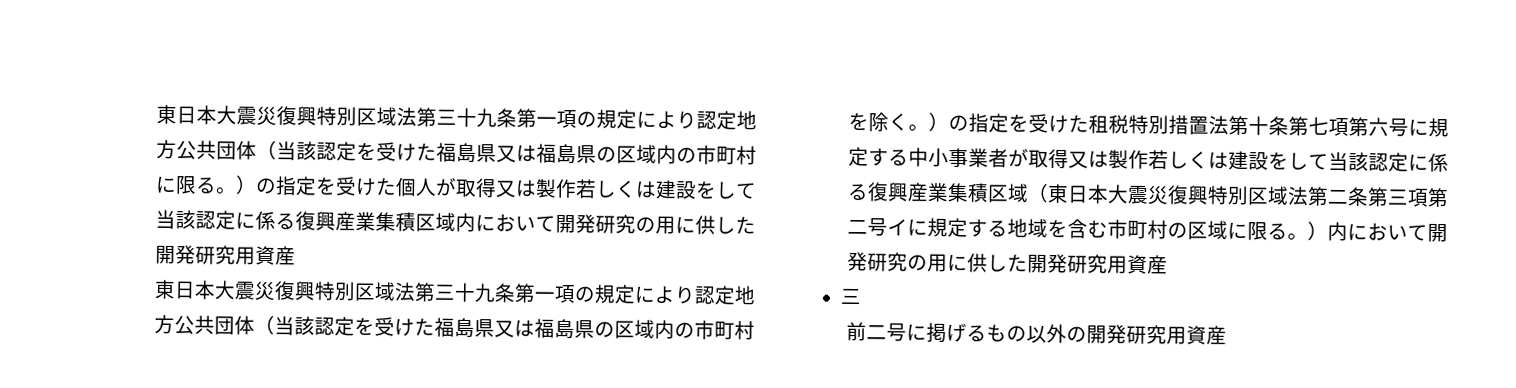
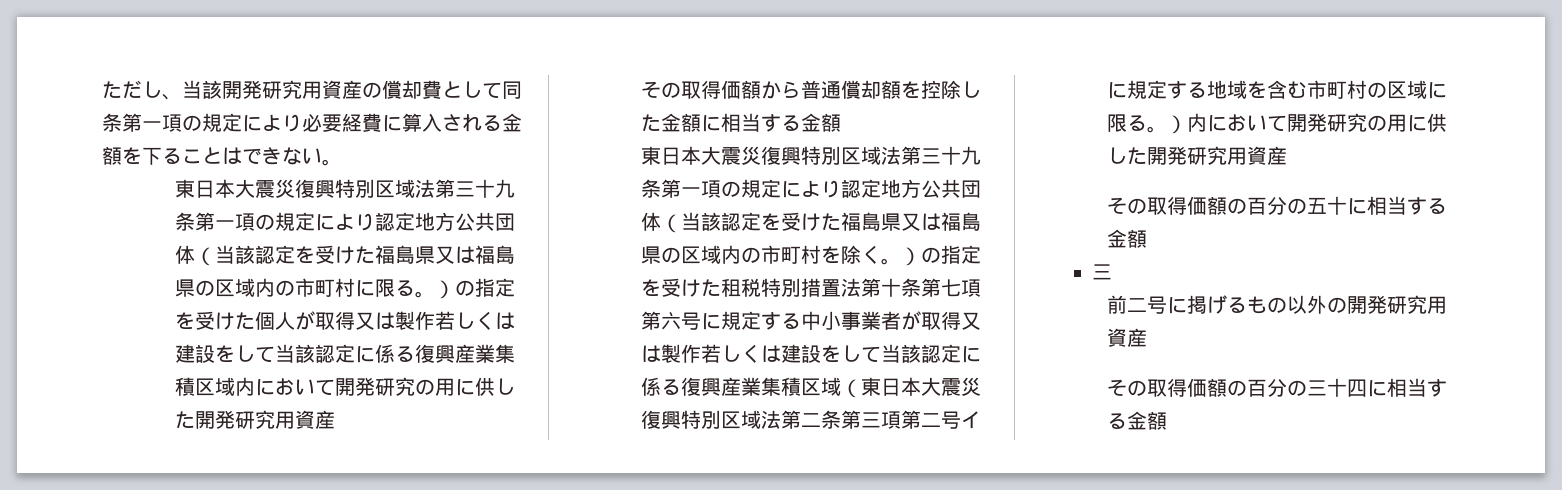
+ ただし、当該開発研究用資産の償却費として同条第一項の規定により必要経費に算入される金額を下ることはできない。
+ その取得価額から普通償却額を控除した金額に相当する金額
+ その取得価額の百分の五十に相当する金額
+ その取得価額の百分の三十四に相当する金額

